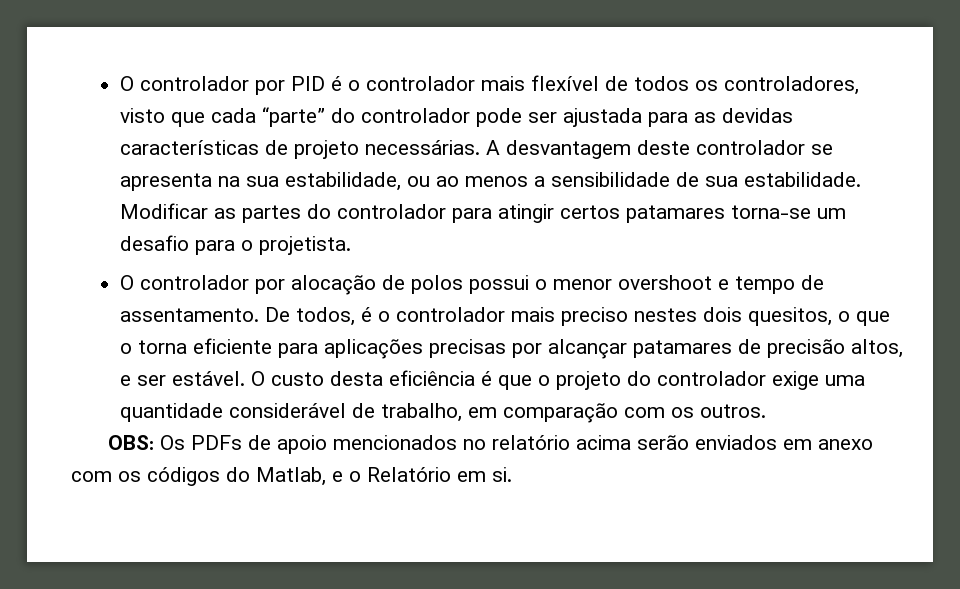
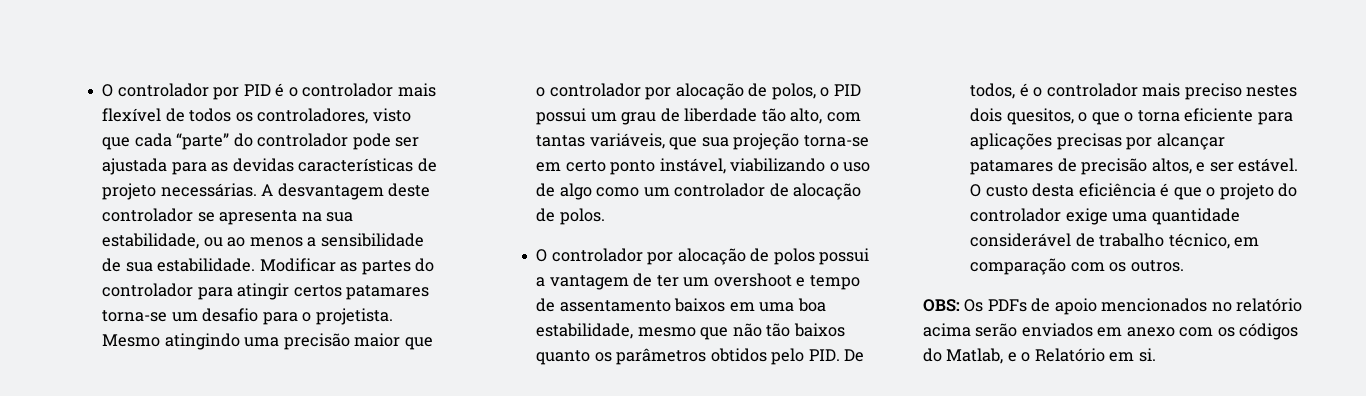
+ Mesmo atingindo uma precisão maior que o controlador por alocação de polos, o PID possui um grau de liberdade tão alto, com tantas variáveis, que sua projeção torna-se em certo ponto instável, viabilizando o uso de algo como um controlador de alocação de polos.
- O controlador por alocação de polos possui o menor overshoot e tempo de assentamento. De todos, é o controlador mais preciso nestes dois quesitos, o que o torna eficiente para aplicações precisas por alcançar patamares de precisão altos, e ser estável.
+ O controlador por alocação de polos possui a vantagem de ter um overshoot e tempo de assentamento baixos em uma boa estabilidade, mesmo que não tão baixos quanto os parâmetros obtidos pelo PID. De todos, é o controlador mais preciso nestes dois quesitos, o que o torna eficiente para aplicações precisas por alcançar patamares de precisão altos, e ser estável.
- O custo desta eficiência é que o projeto do controlador exige uma quantidade considerável de trabalho, em comparação com os outros.
+ O custo desta eficiência é que o projeto do controlador exige uma quantidade considerável de trabalho técnico, em comparação com os outros.

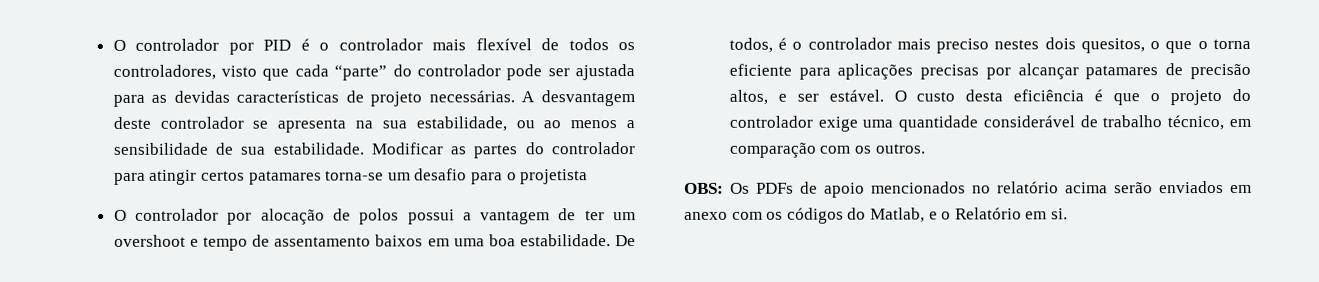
- Modificar as partes do controlador para atingir certos patamares torna-se um desafio para o projetista. Mesmo atingindo uma precisão maior que o controlador por alocação de polos, o PID possui um grau de liberdade tão alto, com tantas variáveis, que sua projeção torna-se em certo ponto instável, viabilizando o uso de algo como um controlador de alocação de polos.
+ Modificar as partes do controlador para atingir certos patamares torna-se um desafio para o projetista
- O controlador por alocação de polos possui a vantagem de ter um overshoot e tempo de assentamento baixos em uma boa estabilidade, mesmo que não tão baixos quanto os parâmetros obtidos pelo PID. De todos, é o controlador mais preciso nestes dois quesitos, o que o torna eficiente para aplicações precisas por alcançar patamares de precisão altos, e ser estável.
+ O controlador por alocação de polos possui a vantagem de ter um overshoot e tempo de assentamento baixos em uma boa estabilidade. De todos, é o controlador mais preciso nestes dois quesitos, o que o torna eficiente para aplicações precisas por alcançar patamares de precisão altos, e ser estável.

